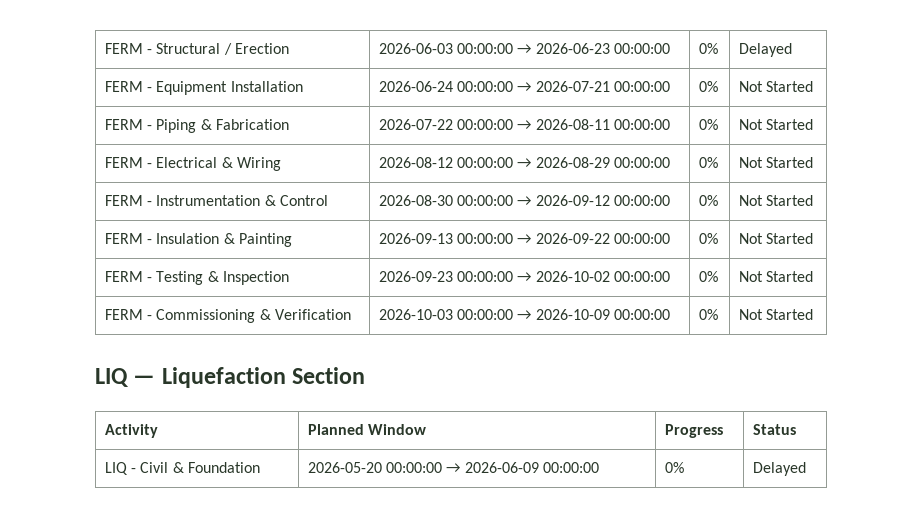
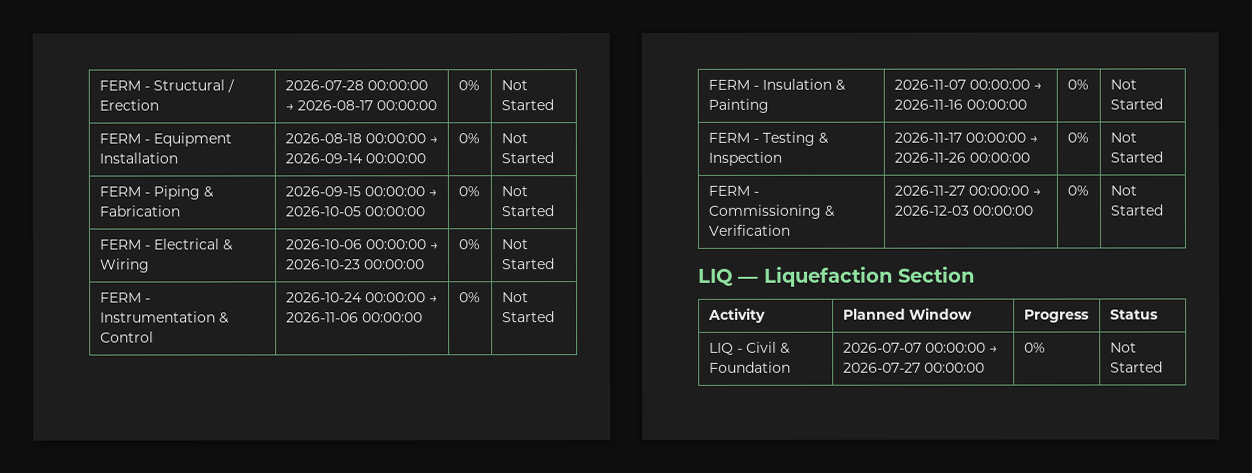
- FERM - Structural / Erection | 2026-06-03 00:00:00 → 2026-06-23 00:00:00 | 0% | Delayed
+ FERM - Structural / Erection | 2026-07-28 00:00:00 → 2026-08-17 00:00:00 | 0% | Not Started
- FERM - Equipment Installation | 2026-06-24 00:00:00 → 2026-07-21 00:00:00 | 0% | Not Started
+ FERM - Equipment Installation | 2026-08-18 00:00:00 → 2026-09-14 00:00:00 | 0% | Not Started
- FERM - Piping & Fabrication | 2026-07-22 00:00:00 → 2026-08-11 00:00:00 | 0% | Not Started
+ FERM - Piping & Fabrication | 2026-09-15 00:00:00 → 2026-10-05 00:00:00 | 0% | Not Started
- FERM - Electrical & Wiring | 2026-08-12 00:00:00 → 2026-08-29 00:00:00 | 0% | Not Started
+ FERM - Electrical & Wiring | 2026-10-06 00:00:00 → 2026-10-23 00:00:00 | 0% | Not Started
- FERM - Instrumentation & Control | 2026-08-30 00:00:00 → 2026-09-12 00:00:00 | 0% | Not Started
+ FERM - Instrumentation & Control | 2026-10-24 00:00:00 → 2026-11-06 00:00:00 | 0% | Not Started
- FERM - Insulation & Painting | 2026-09-13 00:00:00 → 2026-09-22 00:00:00 | 0% | Not Started
+ FERM - Insulation & Painting | 2026-11-07 00:00:00 → 2026-11-16 00:00:00 | 0% | Not Started
- FERM - Testing & Inspection | 2026-09-23 00:00:00 → 2026-10-02 00:00:00 | 0% | Not Started
+ FERM - Testing & Inspection | 2026-11-17 00:00:00 → 2026-11-26 00:00:00 | 0% | Not Started
- FERM - Commissioning & Verification | 2026-10-03 00:00:00 → 2026-10-09 00:00:00 | 0% | Not Started
+ FERM - Commissioning & Verification | 2026-11-27 00:00:00 → 2026-12-03 00:00:00 | 0% | Not Started
- LIQ - Civil & Foundation | 2026-05-20 00:00:00 → 2026-06-09 00:00:00 | 0% | Delayed
+ LIQ - Civil & Foundation | 2026-07-07 00:00:00 → 2026-07-27 00:00:00 | 0% | Not Started

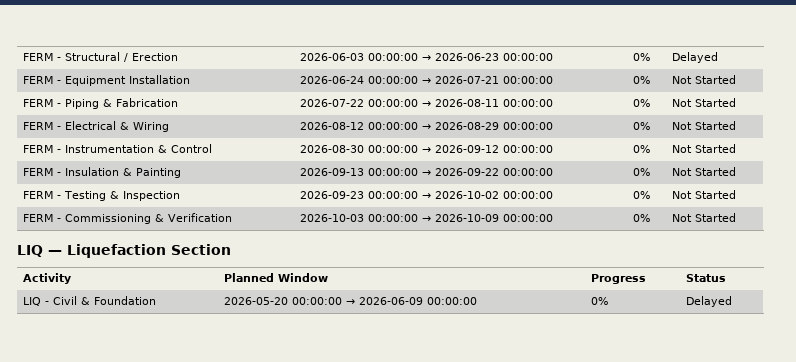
- FERM - Structural / Erection | 2026-07-28 00:00:00 → 2026-08-17 00:00:00 | 0% | Not Started
+ FERM - Structural / Erection | 2026-06-03 00:00:00 → 2026-06-23 00:00:00 | 0% | Delayed
- FERM - Equipment Installation | 2026-08-18 00:00:00 → 2026-09-14 00:00:00 | 0% | Not Started
+ FERM - Equipment Installation | 2026-06-24 00:00:00 → 2026-07-21 00:00:00 | 0% | Not Started
- FERM - Piping & Fabrication | 2026-09-15 00:00:00 → 2026-10-05 00:00:00 | 0% | Not Started
+ FERM - Piping & Fabrication | 2026-07-22 00:00:00 → 2026-08-11 00:00:00 | 0% | Not Started
- FERM - Electrical & Wiring | 2026-10-06 00:00:00 → 2026-10-23 00:00:00 | 0% | Not Started
+ FERM - Electrical & Wiring | 2026-08-12 00:00:00 → 2026-08-29 00:00:00 | 0% | Not Started
- FERM - Instrumentation & Control | 2026-10-24 00:00:00 → 2026-11-06 00:00:00 | 0% | Not Started
+ FERM - Instrumentation & Control | 2026-08-30 00:00:00 → 2026-09-12 00:00:00 | 0% | Not Started
- FERM - Insulation & Painting | 2026-11-07 00:00:00 → 2026-11-16 00:00:00 | 0% | Not Started
+ FERM - Insulation & Painting | 2026-09-13 00:00:00 → 2026-09-22 00:00:00 | 0% | Not Started
- FERM - Testing & Inspection | 2026-11-17 00:00:00 → 2026-11-26 00:00:00 | 0% | Not Started
+ FERM - Testing & Inspection | 2026-09-23 00:00:00 → 2026-10-02 00:00:00 | 0% | Not Started
- FERM - Commissioning & Verification | 2026-11-27 00:00:00 → 2026-12-03 00:00:00 | 0% | Not Started
+ FERM - Commissioning & Verification | 2026-10-03 00:00:00 → 2026-10-09 00:00:00 | 0% | Not Started
- LIQ - Civil & Foundation | 2026-07-07 00:00:00 → 2026-07-27 00:00:00 | 0% | Not Started
+ LIQ - Civil & Foundation | 2026-05-20 00:00:00 → 2026-06-09 00:00:00 | 0% | Delayed

